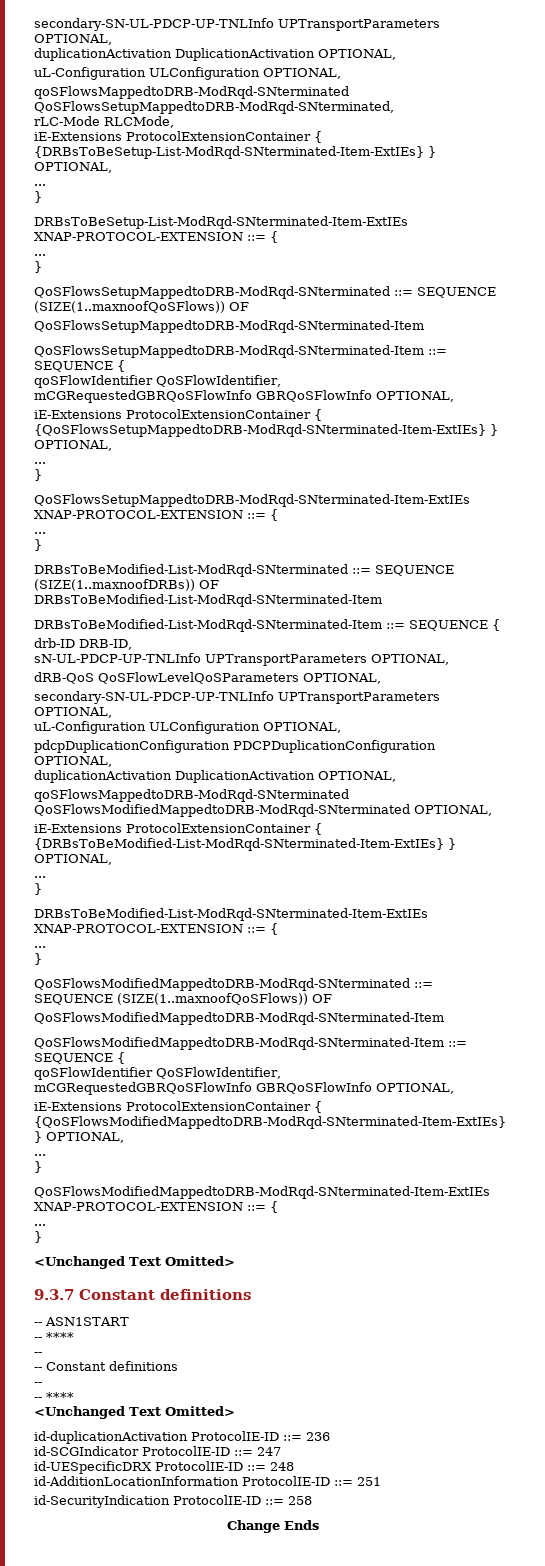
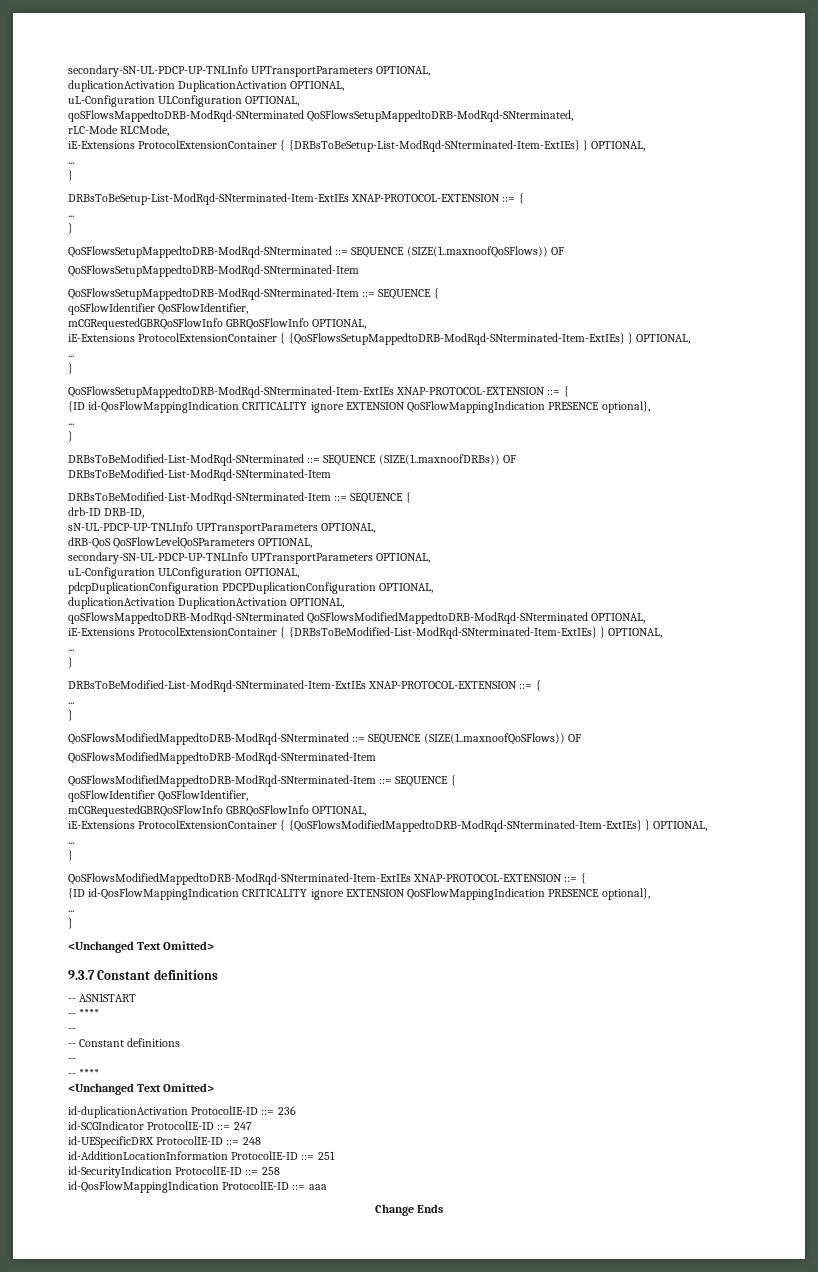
  QoSFlowsSetupMappedtoDRB-ModRqd-SNterminated-Item-ExtIEs XNAP-PROTOCOL-EXTENSION ::= {
+ {ID id-QosFlowMappingIndication CRITICALITY ignore EXTENSION QoSFlowMappingIndication PRESENCE optional},
  QoSFlowsModifiedMappedtoDRB-ModRqd-SNterminated-Item-ExtIEs XNAP-PROTOCOL-EXTENSION ::= {
+ {ID id-QosFlowMappingIndication CRITICALITY ignore EXTENSION QoSFlowMappingIndication PRESENCE optional},
+ id-QosFlowMappingIndication ProtocolIE-ID ::= aaa

